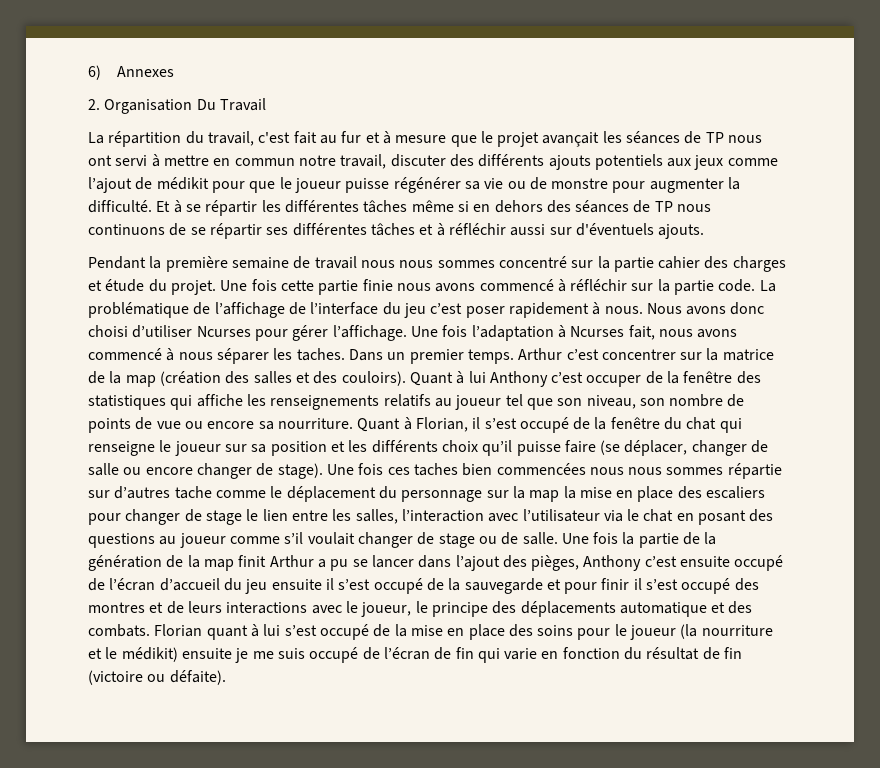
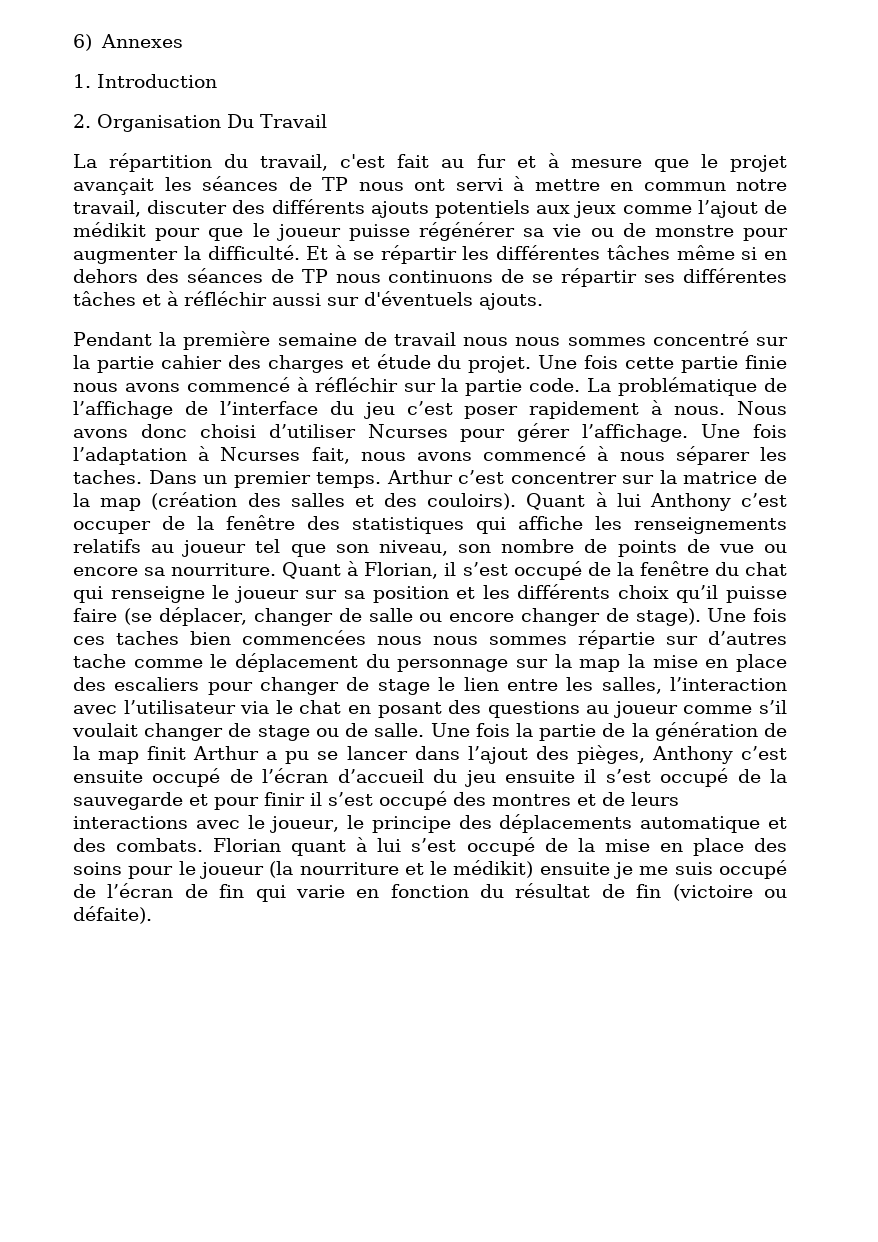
+ 1. Introduction

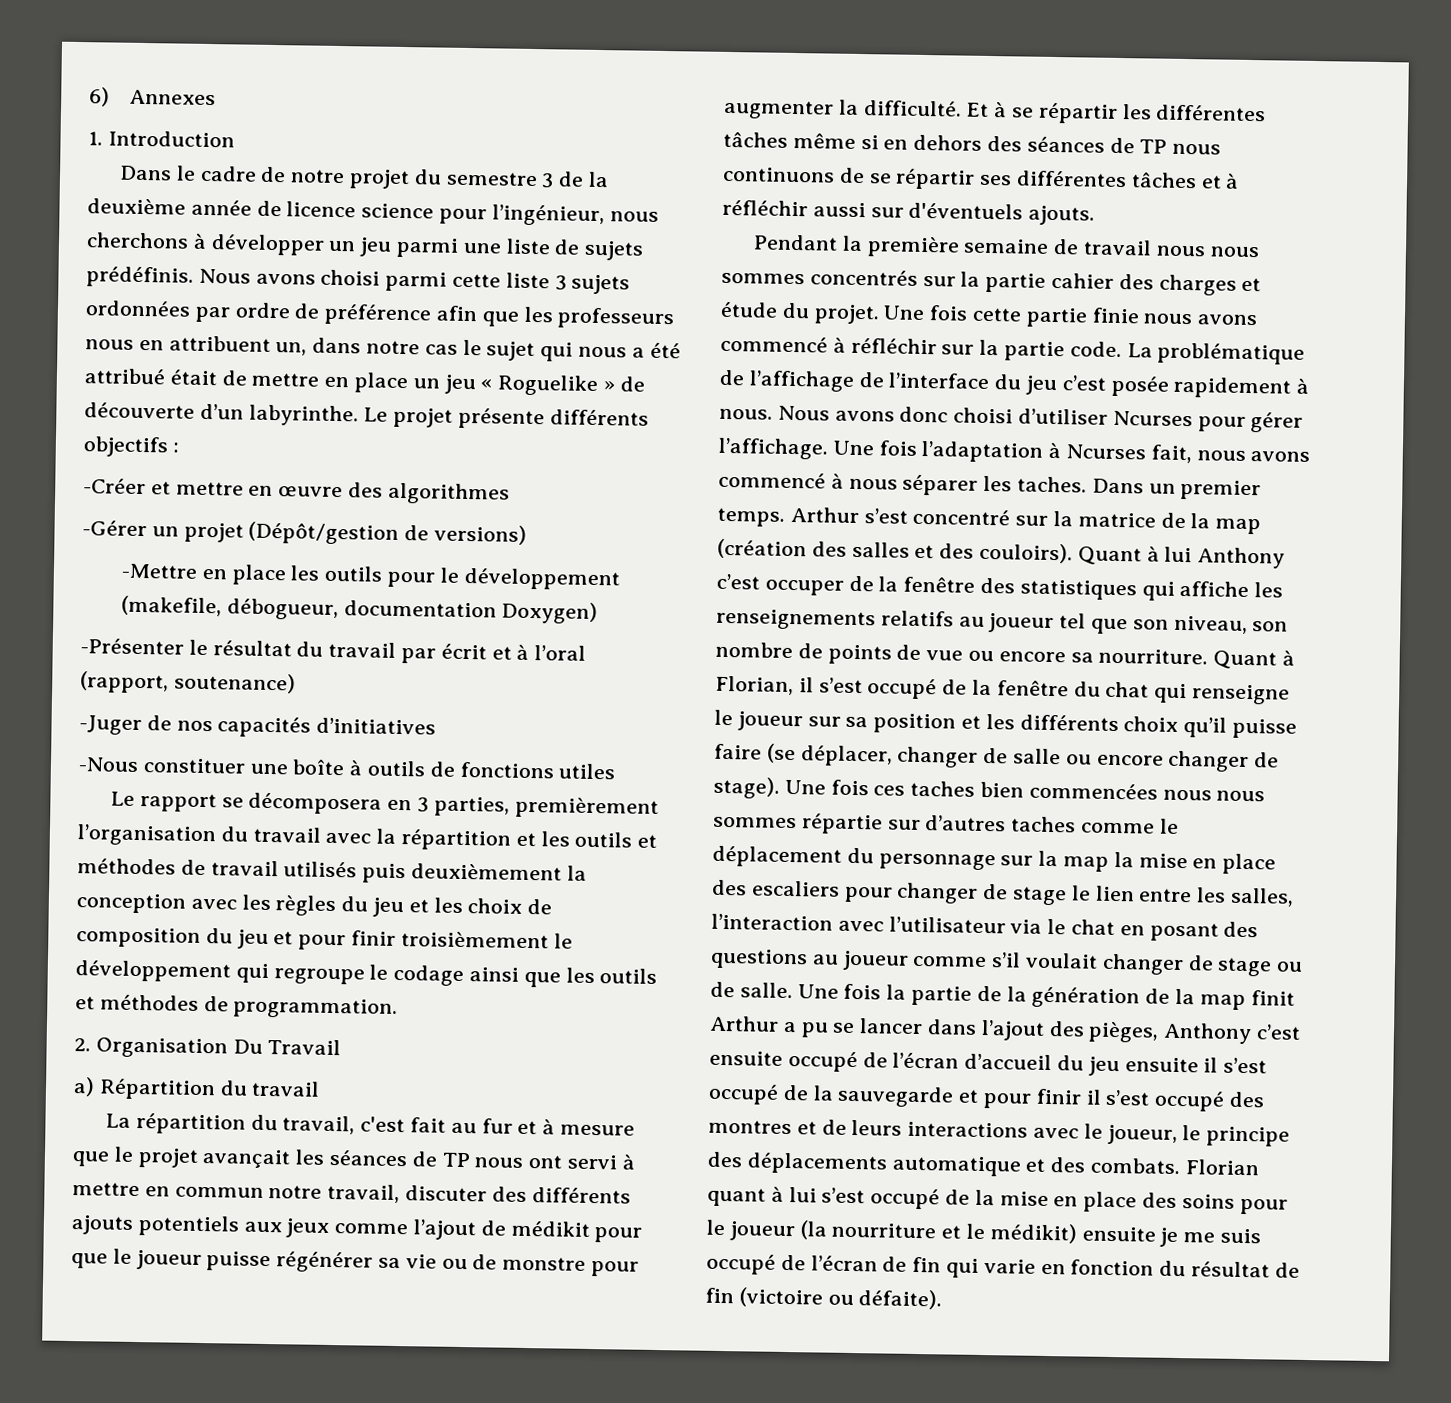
+ Dans le cadre de notre projet du semestre 3 de la deuxième année de licence science pour l’ingénieur, nous cherchons à développer un jeu parmi une liste de sujets prédéfinis. Nous avons choisi parmi cette liste 3 sujets ordonnées par ordre de préférence afin que les professeurs nous en attribuent un, dans notre cas le sujet qui nous a été attribué était de mettre en place un jeu « Roguelike » de découverte d’un labyrinthe. Le projet présente différents objectifs :
+ -Créer et mettre en œuvre des algorithmes
+ -Gérer un projet (Dépôt/gestion de versions)
+ -Mettre en place les outils pour le développement (makefile, débogueur, documentation Doxygen)
+ -Présenter le résultat du travail par écrit et à l’oral (rapport, soutenance)
+ -Juger de nos capacités d’initiatives
+ -Nous constituer une boîte à outils de fonctions utiles
+ Le rapport se décomposera en 3 parties, premièrement l’organisation du travail avec la répartition et les outils et méthodes de travail utilisés puis deuxièmement la conception avec les règles du jeu et les choix de composition du jeu et pour finir troisièmement le développement qui regroupe le codage ainsi que les outils et méthodes de programmation.
+ a) Répartition du travail
- Pendant la première semaine de travail nous nous sommes concentré sur la partie cahier des charges et étude du projet.
+ Pendant la première semaine de travail nous nous sommes concentrés sur la partie cahier des charges et étude du projet.
- La problématique de l’affichage de l’interface du jeu c’est poser rapidement à nous.
+ La problématique de l’affichage de l’interface du jeu c’est posée rapidement à nous.
- Arthur c’est concentrer sur la matrice de la map (création des salles et des couloirs).
+ Arthur s’est concentré sur la matrice de la map (création des salles et des couloirs).
- Une fois ces taches bien commencées nous nous sommes répartie sur d’autres tache comme le déplacement du personnage sur la map la mise en place des escaliers pour changer de stage le lien entre les salles, l’interaction avec l’utilisateur via le chat en posant des questions au joueur comme s’il voulait changer de stage ou de salle.
+ Une fois ces taches bien commencées nous nous sommes répartie sur d’autres taches comme le déplacement du personnage sur la map la mise en place des escaliers pour changer de stage le lien entre les salles, l’interaction avec l’utilisateur via le chat en posant des questions au joueur comme s’il voulait changer de stage ou de salle.

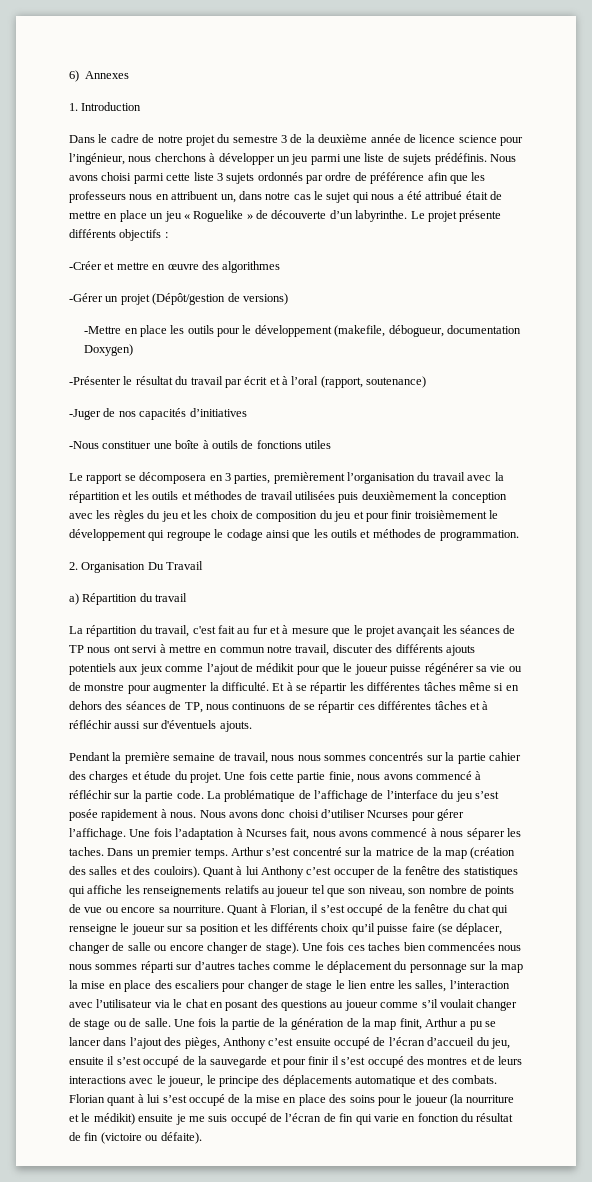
- Nous avons choisi parmi cette liste 3 sujets ordonnées par ordre de préférence afin que les professeurs nous en attribuent un, dans notre cas le sujet qui nous a été attribué était de mettre en place un jeu « Roguelike » de découverte d’un labyrinthe.
+ Nous avons choisi parmi cette liste 3 sujets ordonnés par ordre de préférence afin que les professeurs nous en attribuent un, dans notre cas le sujet qui nous a été attribué était de mettre en place un jeu « Roguelike » de découverte d’un labyrinthe.
- Le rapport se décomposera en 3 parties, premièrement l’organisation du travail avec la répartition et les outils et méthodes de travail utilisés puis deuxièmement la conception avec les règles du jeu et les choix de composition du jeu et pour finir troisièmement le développement qui regroupe le codage ainsi que les outils et méthodes de programmation.
+ Le rapport se décomposera en 3 parties, premièrement l’organisation du travail avec la répartition et les outils et méthodes de travail utilisées puis deuxièmement la conception avec les règles du jeu et les choix de composition du jeu et pour finir troisièmement le développement qui regroupe le codage ainsi que les outils et méthodes de programmation.
- Et à se répartir les différentes tâches même si en dehors des séances de TP nous continuons de se répartir ses différentes tâches et à réfléchir aussi sur d'éventuels ajouts.
+ Et à se répartir les différentes tâches même si en dehors des séances de TP, nous continuons de se répartir ces différentes tâches et à réfléchir aussi sur d'éventuels ajouts.
- Pendant la première semaine de travail nous nous sommes concentrés sur la partie cahier des charges et étude du projet.
+ Pendant la première semaine de travail, nous nous sommes concentrés sur la partie cahier des charges et étude du projet.
- Une fois cette partie finie nous avons commencé à réfléchir sur la partie code.
+ Une fois cette partie finie, nous avons commencé à réfléchir sur la partie code.
- La problématique de l’affichage de l’interface du jeu c’est posée rapidement à nous.
+ La problématique de l’affichage de l’interface du jeu s’est posée rapidement à nous.
- Une fois ces taches bien commencées nous nous sommes répartie sur d’autres taches comme le déplacement du personnage sur la map la mise en place des escaliers pour changer de stage le lien entre les salles, l’interaction avec l’utilisateur via le chat en posant des questions au joueur comme s’il voulait changer de stage ou de salle.
+ Une fois ces taches bien commencées nous nous sommes réparti sur d’autres taches comme le déplacement du personnage sur la map la mise en place des escaliers pour changer de stage le lien entre les salles, l’interaction avec l’utilisateur via le chat en posant des questions au joueur comme s’il voulait changer de stage ou de salle.
- Une fois la partie de la génération de la map finit Arthur a pu se lancer dans l’ajout des pièges, Anthony c’est ensuite occupé de l’écran d’accueil du jeu ensuite il s’est occupé de la sauvegarde et pour finir il s’est occupé des montres et de leurs interactions avec le joueur, le principe des déplacements automatique et des combats.
+ Une fois la partie de la génération de la map finit, Arthur a pu se lancer dans l’ajout des pièges, Anthony c’est ensuite occupé de l’écran d’accueil du jeu, ensuite il s’est occupé de la sauvegarde et pour finir il s’est occupé des montres et de leurs interactions avec le joueur, le principe des déplacements automatique et des combats.

